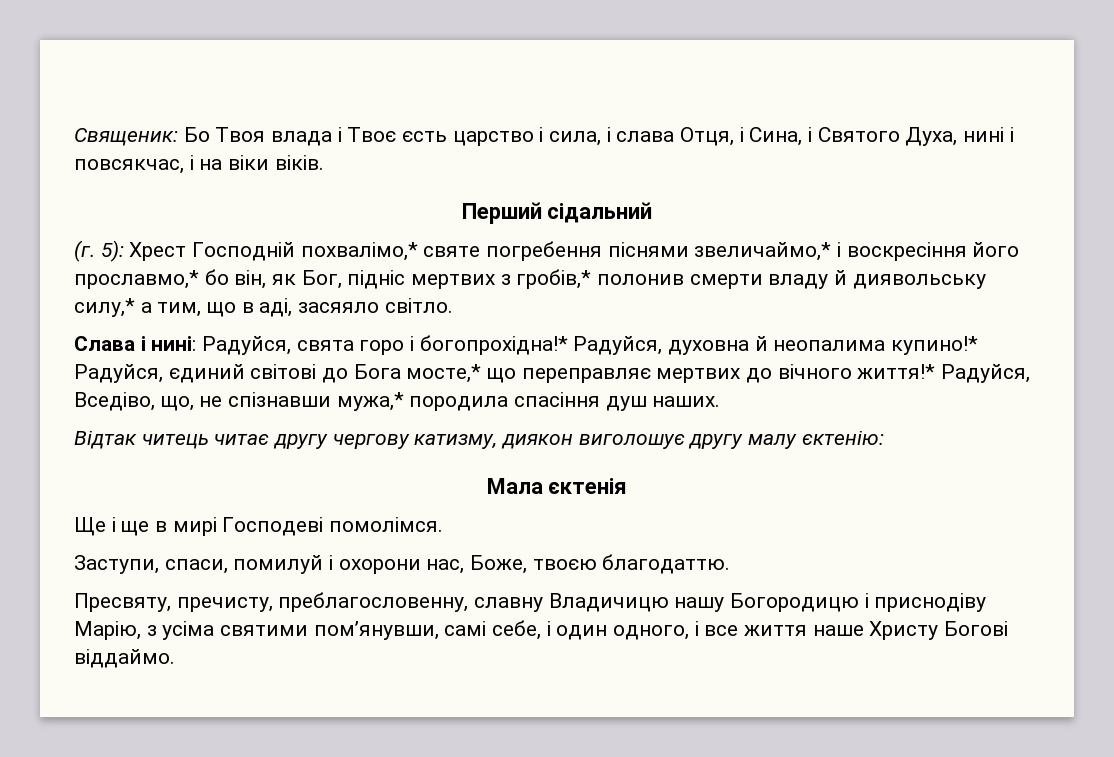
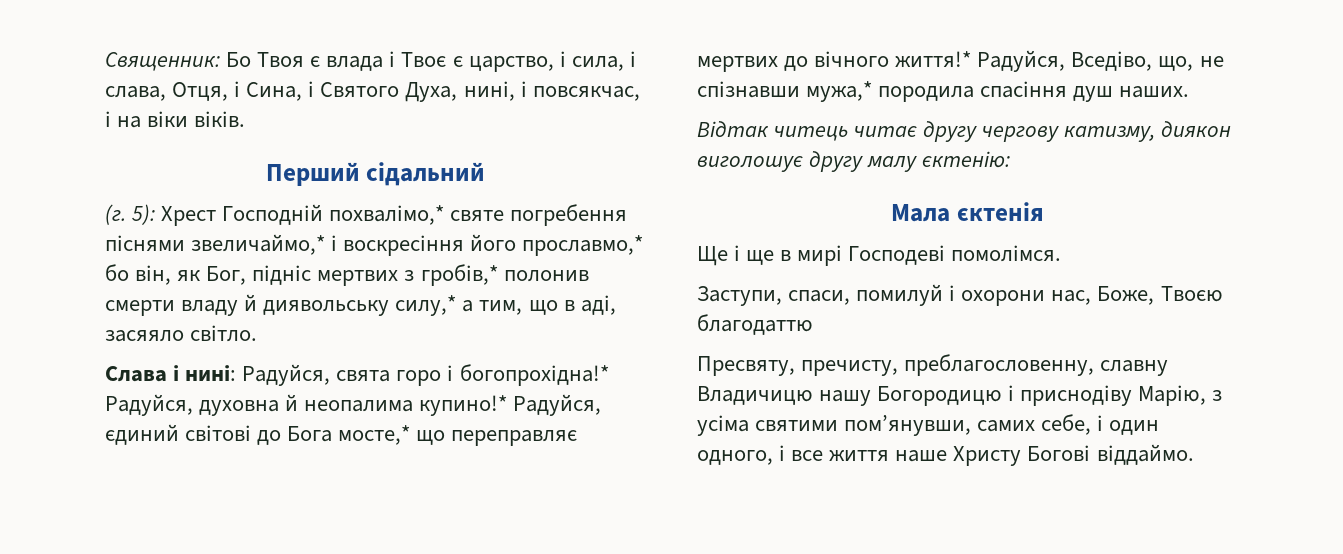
- Священик: Бо Твоя влада і Твоє єсть царство і сила, і слава Отця, і Сина, і Святого Духа, нині і повсякчас, і на віки віків.
+ Священник: Бо Твоя є влада і Твоє є царство, і сила, і слава, Отця, і Сина, і Святого Духа, нині, і повсякчас, і на віки віків.
- Заступи, спаси, помилуй і охорони нас, Боже, твоєю благодаттю.
+ Заступи, спаси, помилуй і охорони нас, Боже, Твоєю благодаттю
- Пресвяту, пречисту, преблагословенну, славну Владичицю нашу Богородицю і приснодіву Марію, з усіма святими пом’янувши, самі себе, і один одного, і все життя наше Христу Богові віддаймо.
+ Пресвяту, пречисту, преблагословенну, славну Владичицю нашу Богородицю і приснодіву Марію, з усіма святими пом’янувши, самих себе, і один одного, і все життя наше Христу Богові віддаймо.

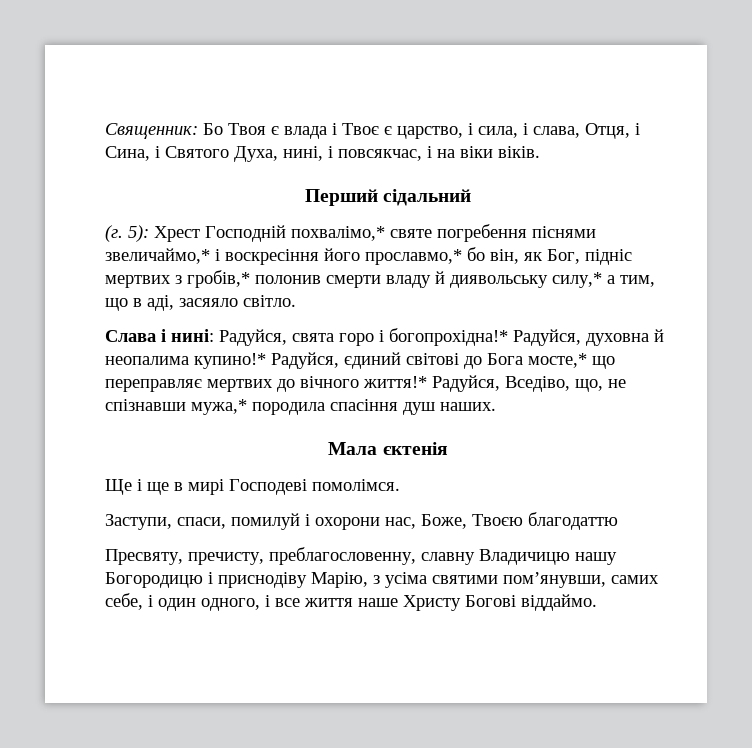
- Відтак читець читає другу чергову катизму, диякон виголошує другу малу єктенію:

